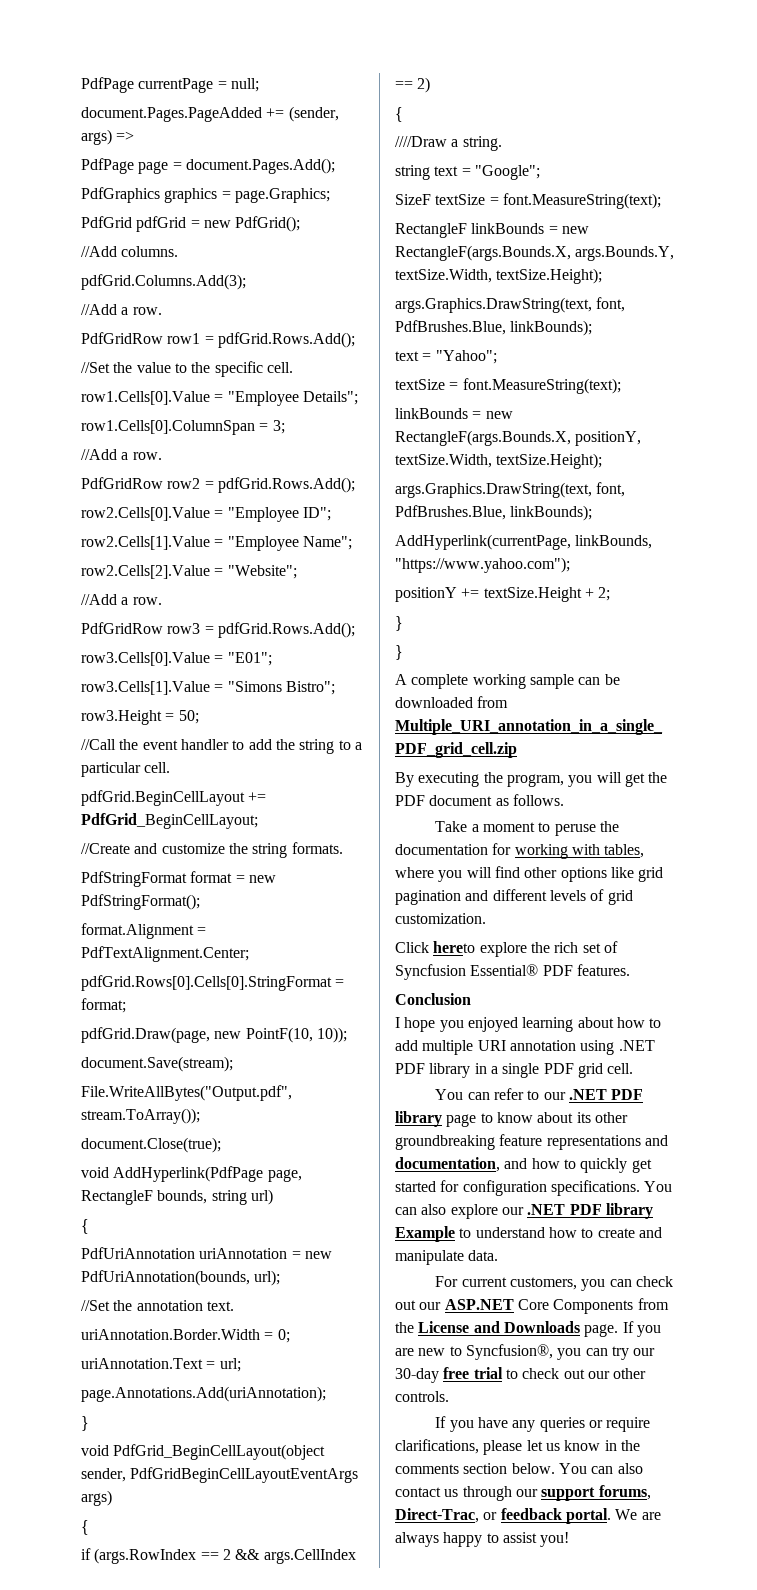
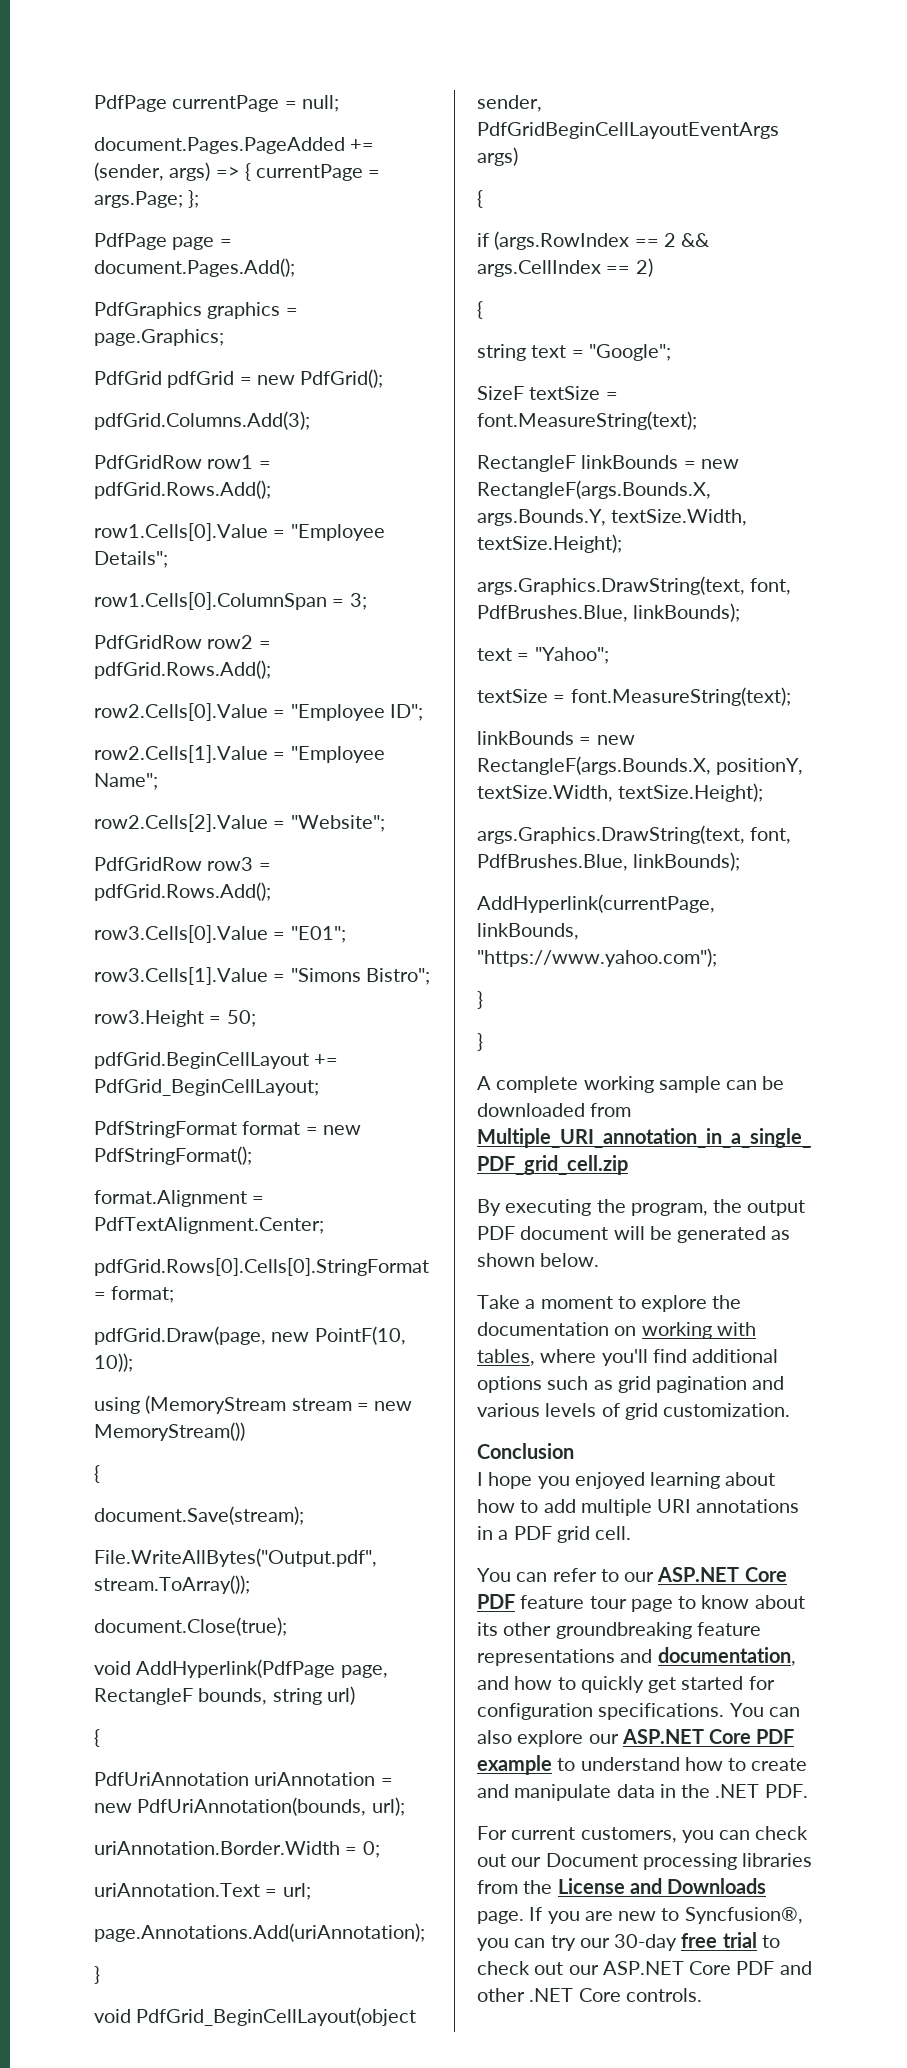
- document.Pages.PageAdded += (sender, args) =>
+ document.Pages.PageAdded += (sender, args) => { currentPage = args.Page; };
- //Add columns.
  pdfGrid.Columns.Add(3);
- //Add a row.
- //Set the value to the specific cell.
  row1.Cells[0].ColumnSpan = 3;
- //Add a row.
  row2.Cells[2].Value = "Website";
- //Add a row.
- //Call the event handler to add the string to a particular cell.
  pdfGrid.BeginCellLayout += PdfGrid_BeginCellLayout;
- //Create and customize the string formats.
+ using (MemoryStream stream = new MemoryStream())
+ {
- //Set the annotation text.
- ////Draw a string.
- positionY += textSize.Height + 2;
- By executing the program, you will get the PDF document as follows.
+ By executing the program, the output PDF document will be generated as shown below.
- Take a moment to peruse the documentation for working with tables, where you will find other options like grid pagination and different levels of grid customization.
+ Take a moment to explore the documentation on working with tables, where you'll find additional options such as grid pagination and various levels of grid customization.
- Click hereto explore the rich set of Syncfusion Essential® PDF features.
- I hope you enjoyed learning about how to add multiple URI annotation using .NET PDF library in a single PDF grid cell.
+ I hope you enjoyed learning about how to add multiple URI annotations in a PDF grid cell.
- You can refer to our .NET PDF library page to know about its other groundbreaking feature representations and documentation, and how to quickly get started for configuration specifications.
+ You can refer to our ASP.NET Core PDF feature tour page to know about its other groundbreaking feature representations and documentation, and how to quickly get started for configuration specifications.
- You can also explore our .NET PDF library Example to understand how to create and manipulate data.
+ You can also explore our ASP.NET Core PDF example to understand how to create and manipulate data in the .NET PDF.
- For current customers, you can check out our ASP.NET Core Components from the License and Downloads page.
+ For current customers, you can check out our Document processing libraries from the License and Downloads page.
- If you are new to Syncfusion®, you can try our 30-day free trial to check out our other controls.
- If you have any queries or require clarifications, please let us know in the comments section below. You can also contact us through our support forums, Direct-Trac, or feedback portal. We are always happy to assist you!
+ If you are new to Syncfusion®, you can try our 30-day free trial to check out our ASP.NET Core PDF and other .NET Core controls.

